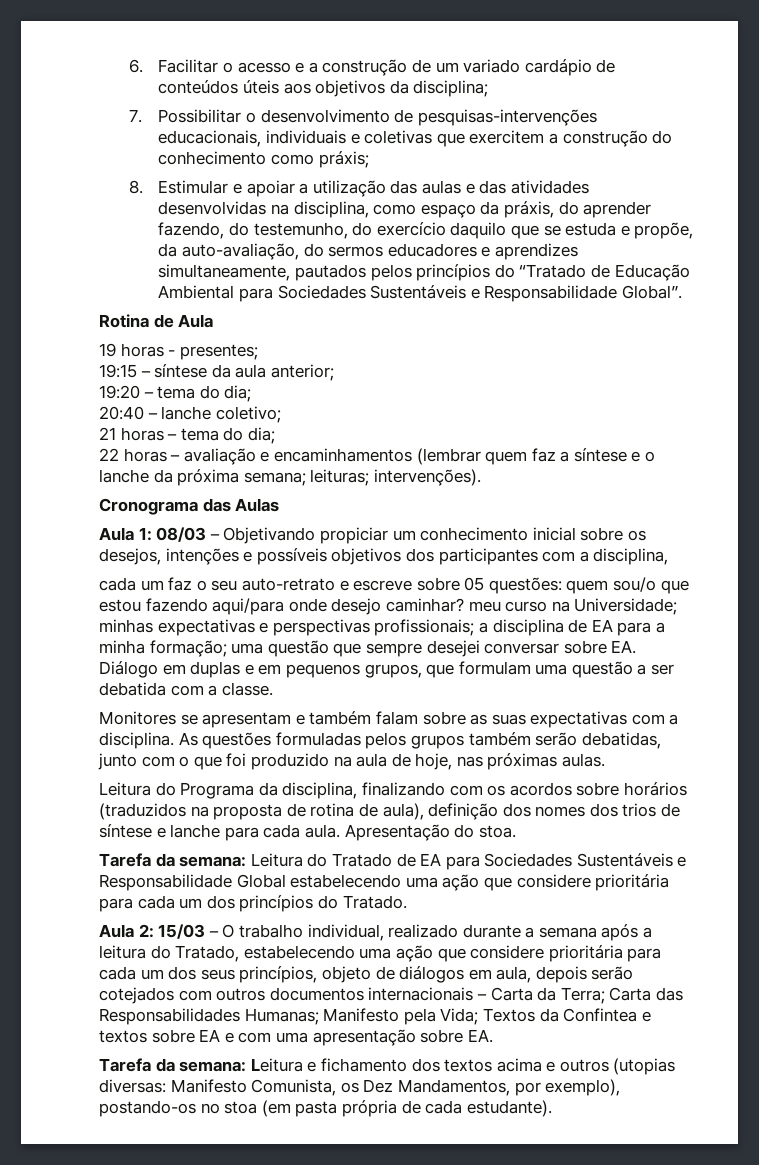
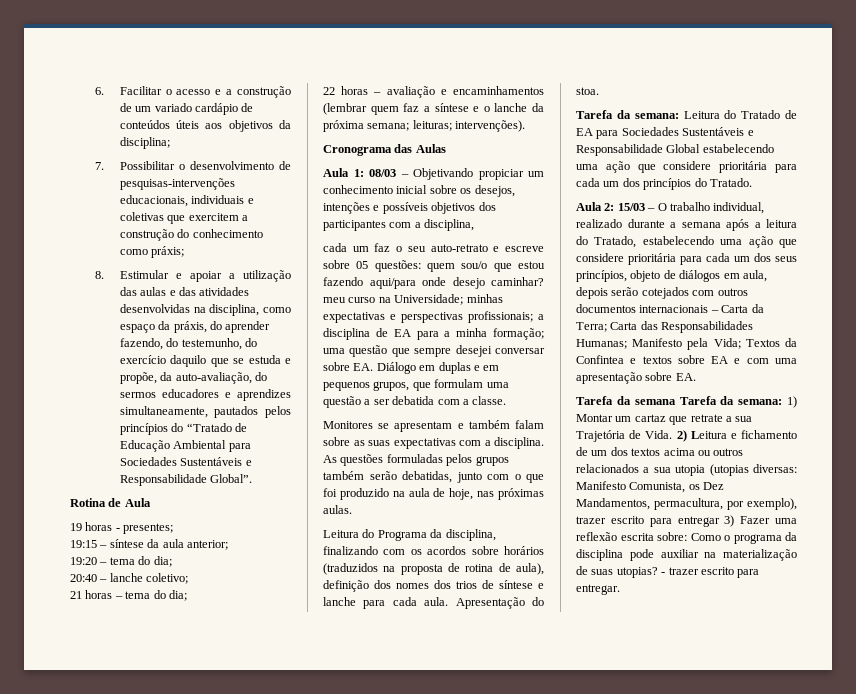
- Tarefa da semana: Leitura e fichamento dos textos acima e outros (utopias diversas: Manifesto Comunista, os Dez Mandamentos, por exemplo), postando-os no stoa (em pasta própria de cada estudante).
+ Tarefa da semana Tarefa da semana: 1) Montar um cartaz que retrate a sua Trajetória de Vida. 2) Leitura e fichamento de um dos textos acima ou outros relacionados a sua utopia (utopias diversas: Manifesto Comunista, os Dez Mandamentos, permacultura, por exemplo), trazer escrito para entregar 3) Fazer uma reflexão escrita sobre: Como o programa da disciplina pode auxiliar na materialização de suas utopias? - trazer escrito para entregar.

